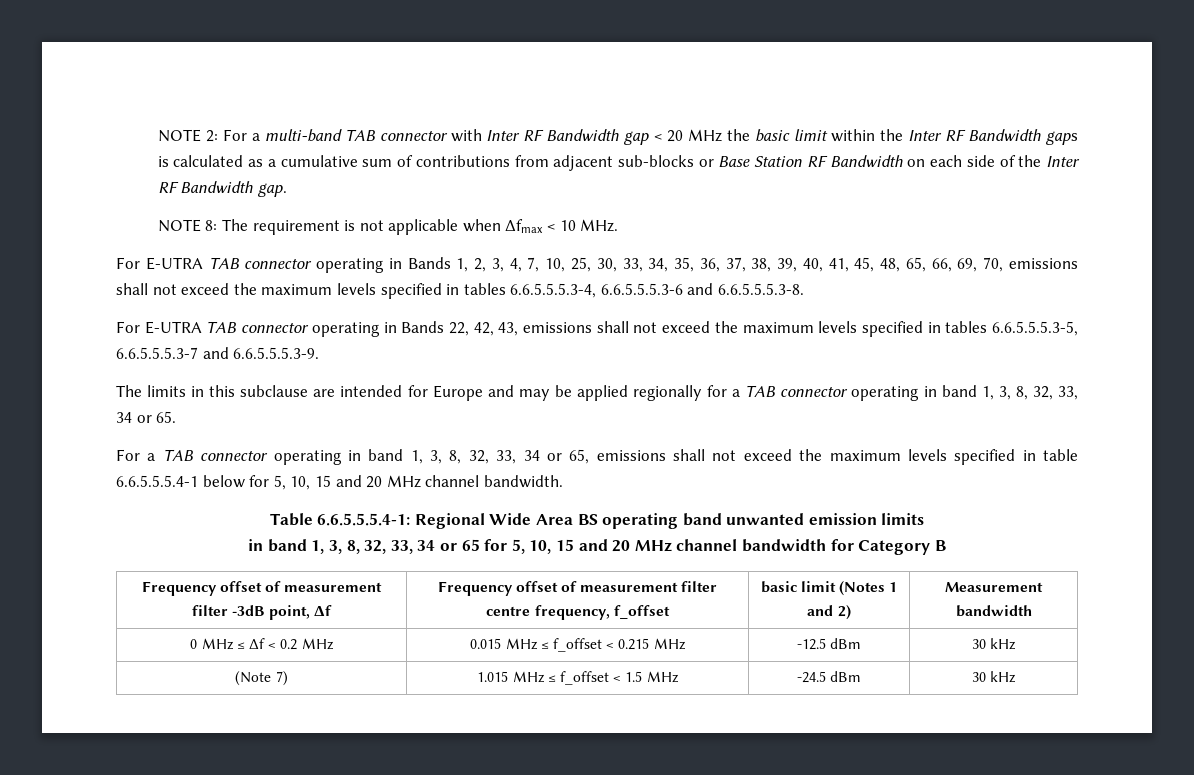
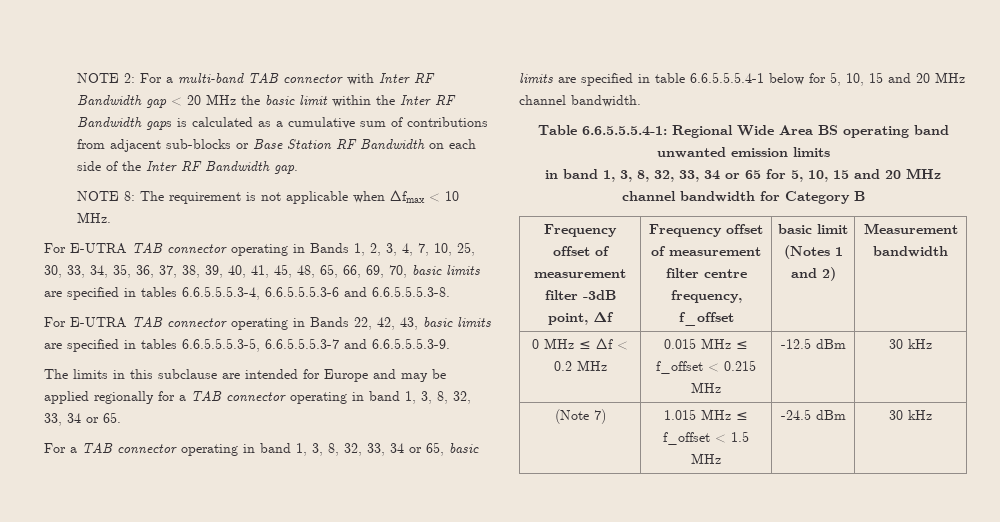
- For E-UTRA TAB connector operating in Bands 1, 2, 3, 4, 7, 10, 25, 30, 33, 34, 35, 36, 37, 38, 39, 40, 41, 45, 48, 65, 66, 69, 70, emissions shall not exceed the maximum levels specified in tables 6.6.5.5.5.3-4, 6.6.5.5.5.3-6 and 6.6.5.5.5.3-8.
+ For E-UTRA TAB connector operating in Bands 1, 2, 3, 4, 7, 10, 25, 30, 33, 34, 35, 36, 37, 38, 39, 40, 41, 45, 48, 65, 66, 69, 70, basic limits are specified in tables 6.6.5.5.5.3-4, 6.6.5.5.5.3-6 and 6.6.5.5.5.3-8.
- For E-UTRA TAB connector operating in Bands 22, 42, 43, emissions shall not exceed the maximum levels specified in tables 6.6.5.5.5.3-5, 6.6.5.5.5.3-7 and 6.6.5.5.5.3-9.
+ For E-UTRA TAB connector operating in Bands 22, 42, 43, basic limits are specified in tables 6.6.5.5.5.3-5, 6.6.5.5.5.3-7 and 6.6.5.5.5.3-9.
- For a TAB connector operating in band 1, 3, 8, 32, 33, 34 or 65, emissions shall not exceed the maximum levels specified in table 6.6.5.5.5.4-1 below for 5, 10, 15 and 20 MHz channel bandwidth.
+ For a TAB connector operating in band 1, 3, 8, 32, 33, 34 or 65, basic limits are specified in table 6.6.5.5.5.4-1 below for 5, 10, 15 and 20 MHz channel bandwidth.

